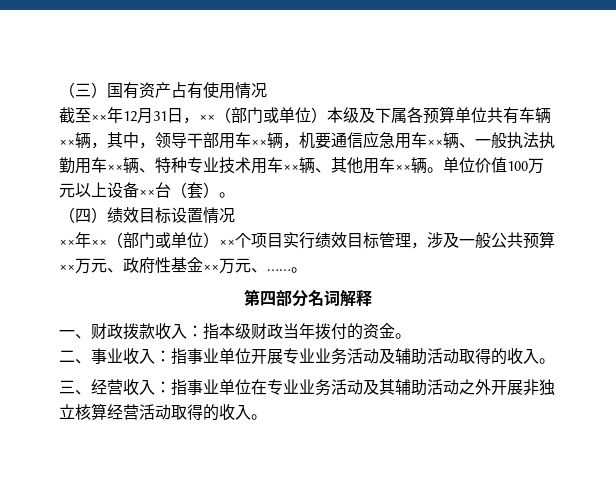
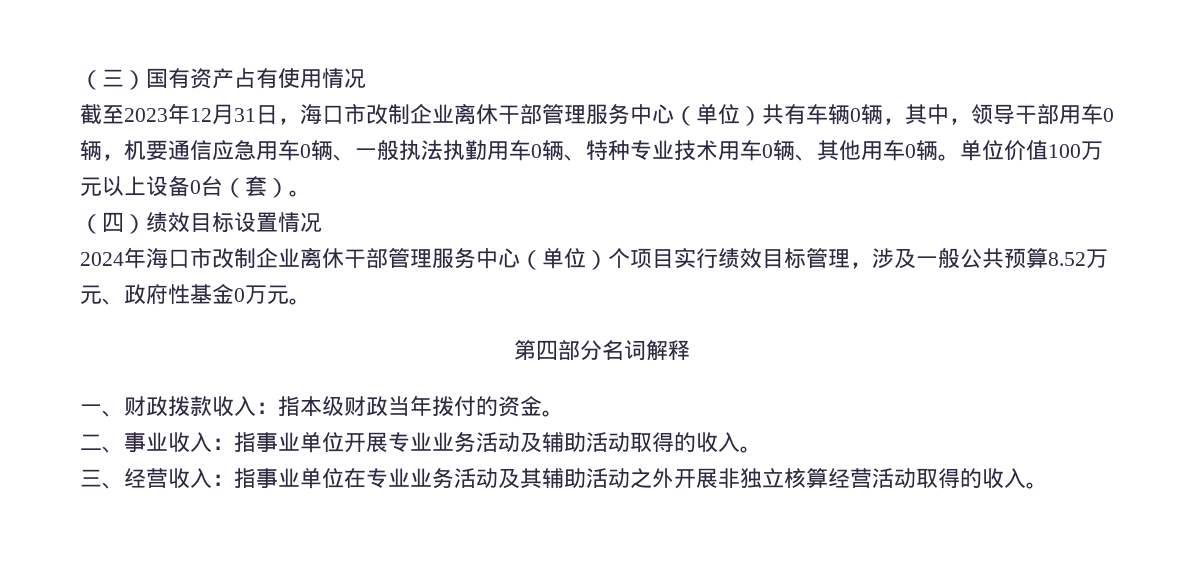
- 截至××年12月31日，××（部门或单位）本级及下属各预算单位共有车辆××辆，其中，领导干部用车××辆，机要通信应急用车××辆、一般执法执勤用车××辆、特种专业技术用车××辆、其他用车××辆。
+ 截至2023年12月31日，海口市改制企业离休干部管理服务中心（单位）共有车辆0辆，其中，领导干部用车0辆，机要通信应急用车0辆、一般执法执勤用车0辆、特种专业技术用车0辆、其他用车0辆。
- 单位价值100万元以上设备××台（套）。
+ 单位价值100万元以上设备0台（套）。
- ××年××（部门或单位）××个项目实行绩效目标管理，涉及一般公共预算××万元、政府性基金××万元、……。
+ 2024年海口市改制企业离休干部管理服务中心（单位）个项目实行绩效目标管理，涉及一般公共预算8.52万元、政府性基金0万元。

